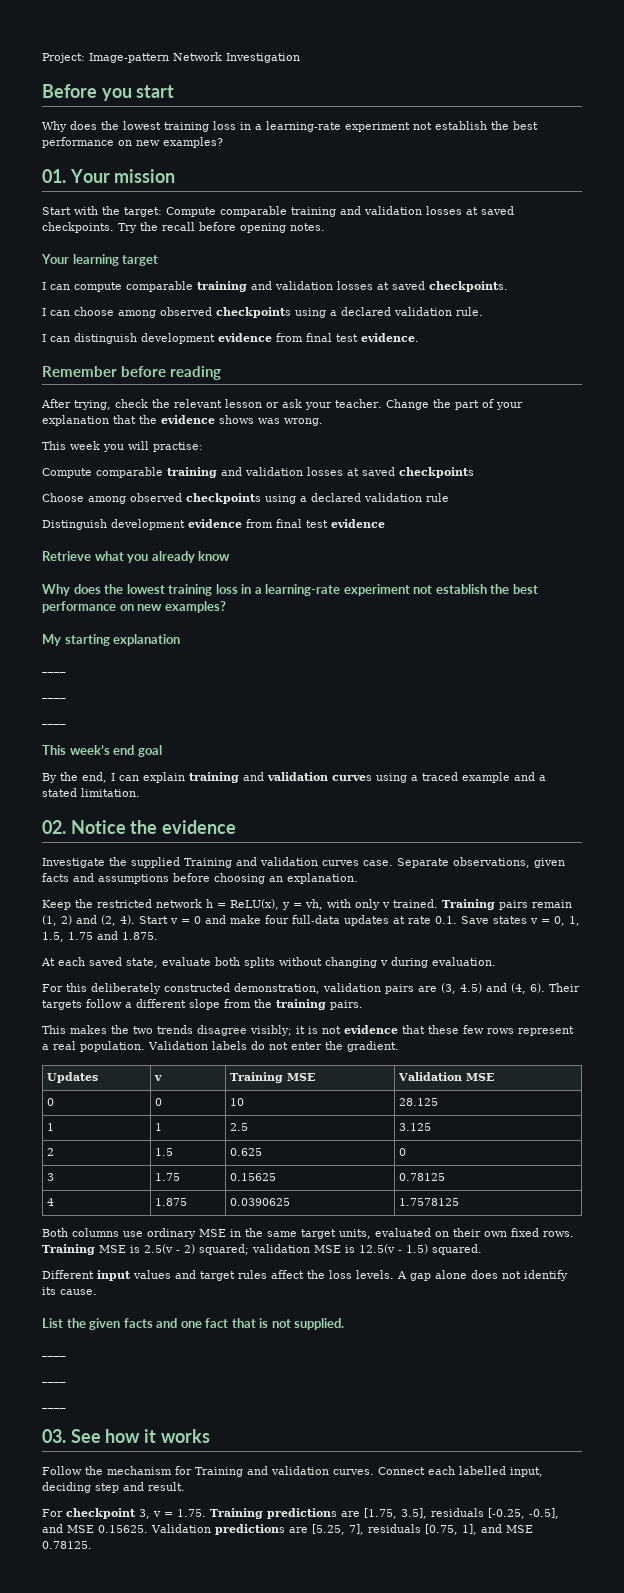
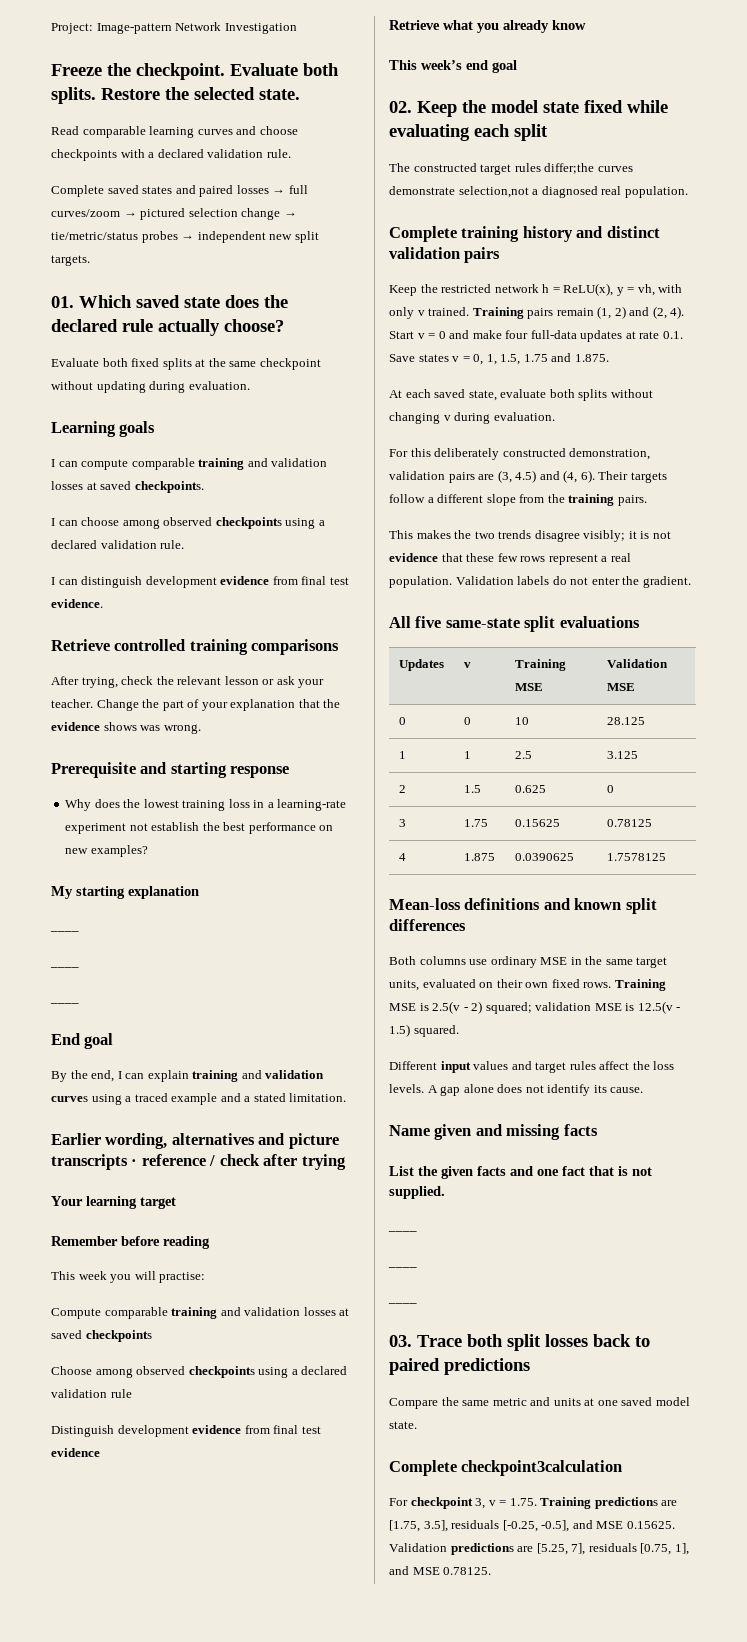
- Before you start
- Why does the lowest training loss in a learning-rate experiment not establish the best performance on new examples?
- 01. Your mission
- Start with the target: Compute comparable training and validation losses at saved checkpoints. Try the recall before opening notes.
- Your learning target
+ Freeze the checkpoint. Evaluate both splits. Restore the selected state.
+ Read comparable learning curves and choose checkpoints with a declared validation rule.
+ Complete saved states and paired losses → full curves/zoom → pictured selection change → tie/metric/status probes → independent new split targets.
+ 01. Which saved state does the declared rule actually choose?
+ Evaluate both fixed splits at the same checkpoint without updating during evaluation.
+ Learning goals
- Remember before reading
+ Retrieve controlled training comparisons
+ Prerequisite and starting response
+ Why does the lowest training loss in a learning-rate experiment not establish the best performance on new examples?
+ My starting explanation
+ ____
+ ____
+ ____
+ End goal
+ By the end, I can explain training and validation curves using a traced example and a stated limitation.
+ Earlier wording, alternatives and picture transcripts · reference / check after trying
+ Your learning target
+ Remember before reading
  Retrieve what you already know
- Why does the lowest training loss in a learning-rate experiment not establish the best performance on new examples?
- My starting explanation
- ____
- ____
- ____
  This week’s end goal
- By the end, I can explain training and validation curves using a traced example and a stated limitation.
- 02. Notice the evidence
- Investigate the supplied Training and validation curves case. Separate observations, given facts and assumptions before choosing an explanation.
+ 02. Keep the model state fixed while evaluating each split
+ The constructed target rules differ;the curves demonstrate selection,not a diagnosed real population.
+ Complete training history and distinct validation pairs
+ All five same-state split evaluations
+ Mean-loss definitions and known split differences
+ Name given and missing facts
- 03. See how it works
- Follow the mechanism for Training and validation curves. Connect each labelled input, deciding step and result.
+ 03. Trace both split losses back to paired predictions
+ Compare the same metric and units at one saved model state.
+ Complete checkpoint3calculation

